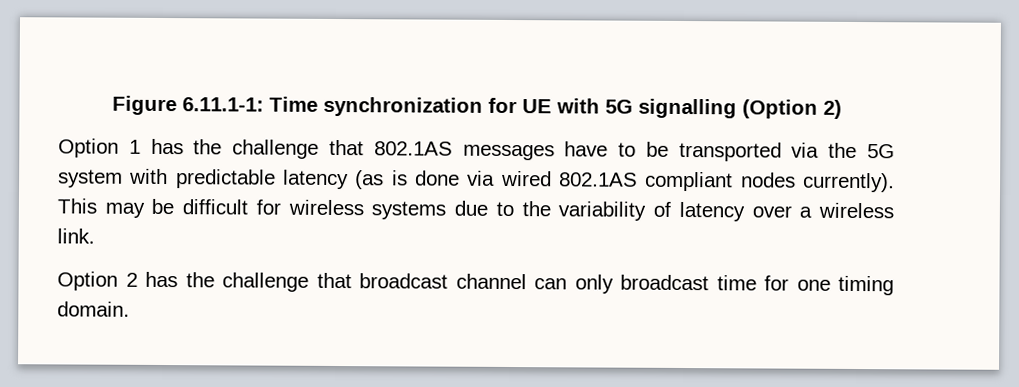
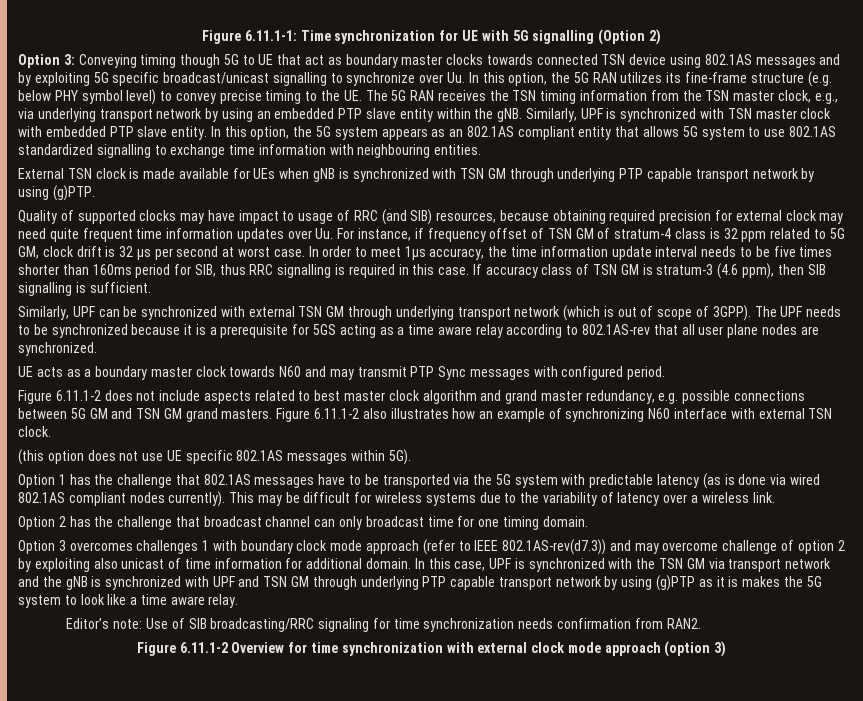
+ Option 3: Conveying timing though 5G to UE that act as boundary master clocks towards connected TSN device using 802.1AS messages and by exploiting 5G specific broadcast/unicast signalling to synchronize over Uu. In this option, the 5G RAN utilizes its fine-frame structure (e.g. below PHY symbol level) to convey precise timing to the UE. The 5G RAN receives the TSN timing information from the TSN master clock, e.g., via underlying transport network by using an embedded PTP slave entity within the gNB. Similarly, UPF is synchronized with TSN master clock with embedded PTP slave entity. In this option, the 5G system appears as an 802.1AS compliant entity that allows 5G system to use 802.1AS standardized signalling to exchange time information with neighbouring entities.
+ External TSN clock is made available for UEs when gNB is synchronized with TSN GM through underlying PTP capable transport network by using (g)PTP.
+ Quality of supported clocks may have impact to usage of RRC (and SIB) resources, because obtaining required precision for external clock may need quite frequent time information updates over Uu. For instance, if frequency offset of TSN GM of stratum-4 class is 32 ppm related to 5G GM, clock drift is 32 µs per second at worst case. In order to meet 1µs accuracy, the time information update interval needs to be five times shorter than 160ms period for SIB, thus RRC signalling is required in this case. If accuracy class of TSN GM is stratum-3 (4.6 ppm), then SIB signalling is sufficient.
+ Similarly, UPF can be synchronized with external TSN GM through underlying transport network (which is out of scope of 3GPP). The UPF needs to be synchronized because it is a prerequisite for 5GS acting as a time aware relay according to 802.1AS-rev that all user plane nodes are synchronized.
+ UE acts as a boundary master clock towards N60 and may transmit PTP Sync messages with configured period.
+ Figure 6.11.1-2 does not include aspects related to best master clock algorithm and grand master redundancy, e.g. possible connections between 5G GM and TSN GM grand masters. Figure 6.11.1-2 also illustrates how an example of synchronizing N60 interface with external TSN clock.
+ (this option does not use UE specific 802.1AS messages within 5G).
+ Option 3 overcomes challenges 1 with boundary clock mode approach (refer to IEEE 802.1AS-rev(d7.3)) and may overcome challenge of option 2 by exploiting also unicast of time information for additional domain. In this case, UPF is synchronized with the TSN GM via transport network and the gNB is synchronized with UPF and TSN GM through underlying PTP capable transport network by using (g)PTP as it is makes the 5G system to look like a time aware relay.
+ Editor’s note: Use of SIB broadcasting/RRC signaling for time synchronization needs confirmation from RAN2.
+ Figure 6.11.1-2 Overview for time synchronization with external clock mode approach (option 3)

